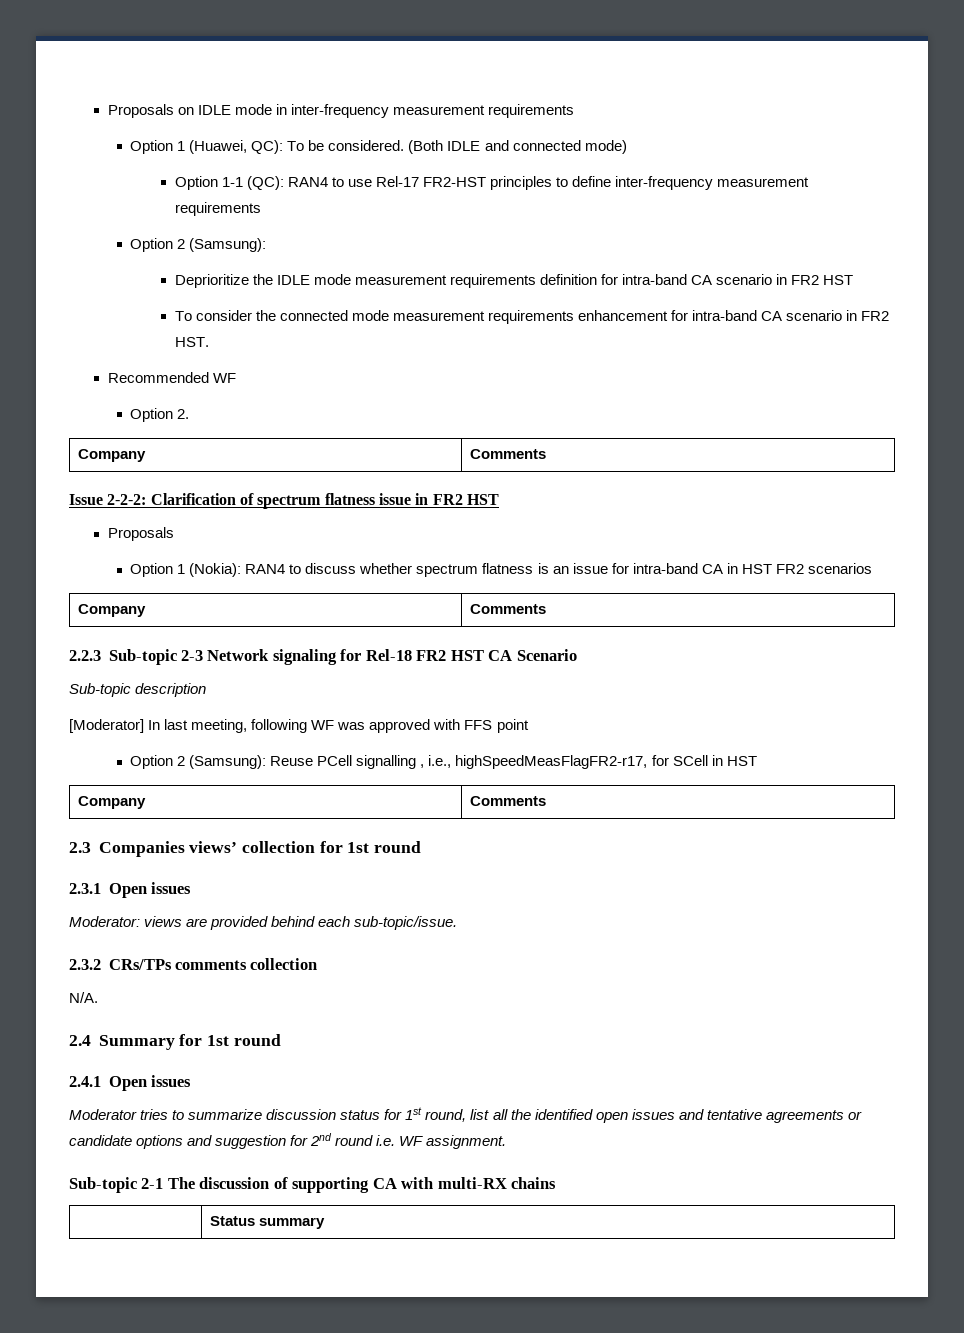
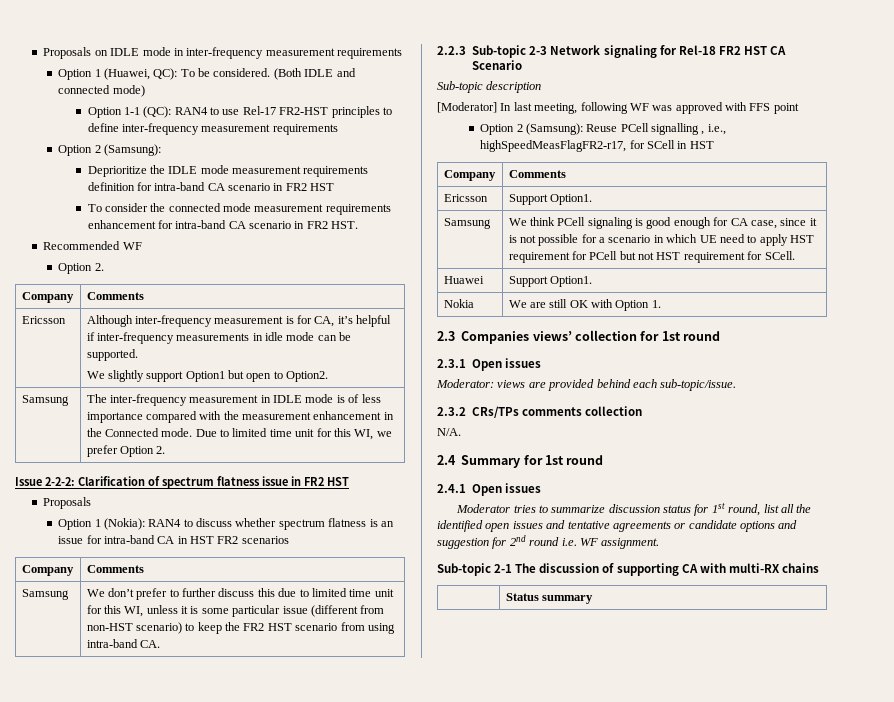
+ Ericsson | Although inter-frequency measurement is for CA, it’s helpful if inter-frequency measurements in idle mode can be supported.
+ We slightly support Option1 but open to Option2.
+ Samsung | The inter-frequency measurement in IDLE mode is of less importance compared with the measurement enhancement in the Connected mode. Due to limited time unit for this WI, we prefer Option 2.
+ Samsung | We don’t prefer to further discuss this due to limited time unit for this WI, unless it is some particular issue (different from non-HST scenario) to keep the FR2 HST scenario from using intra-band CA.
+ Ericsson | Support Option1.
+ Samsung | We think PCell signaling is good enough for CA case, since it is not possible for a scenario in which UE need to apply HST requirement for PCell but not HST requirement for SCell.
+ Huawei | Support Option1.
+ Nokia | We are still OK with Option 1.

